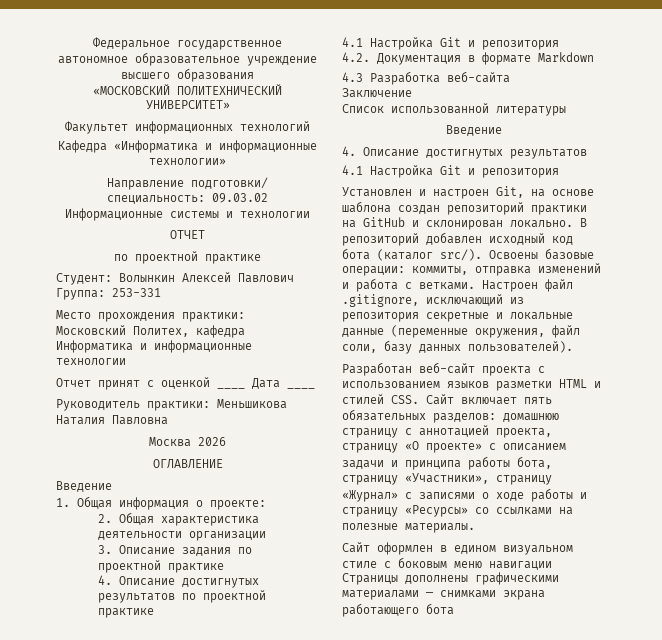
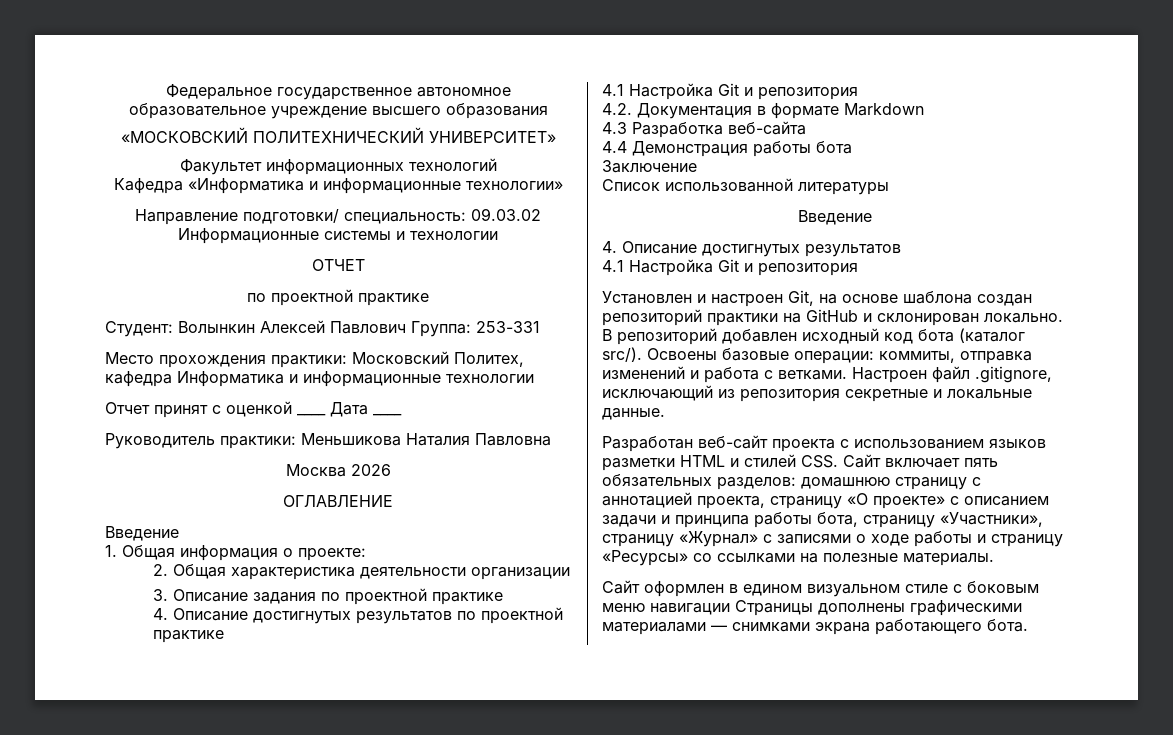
+ 4.4 Демонстрация работы бота
- Настроен файл .gitignore, исключающий из репозитория секретные и локальные данные (переменные окружения, файл соли, базу данных пользователей).
+ Настроен файл .gitignore, исключающий из репозитория секретные и локальные данные.
- Сайт оформлен в едином визуальном стиле с боковым меню навигации Страницы дополнены графическими материалами — снимками экрана работающего бота
+ Сайт оформлен в едином визуальном стиле с боковым меню навигации Страницы дополнены графическими материалами — снимками экрана работающего бота.

